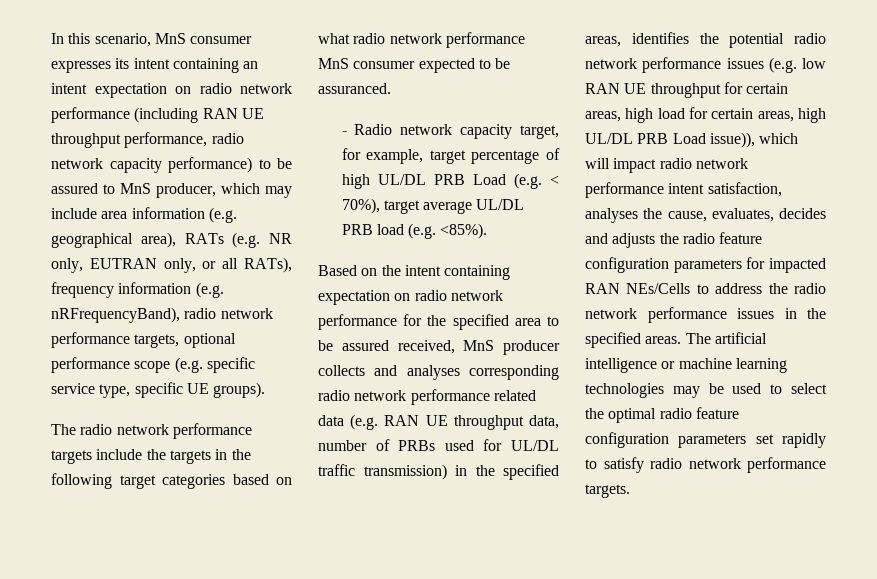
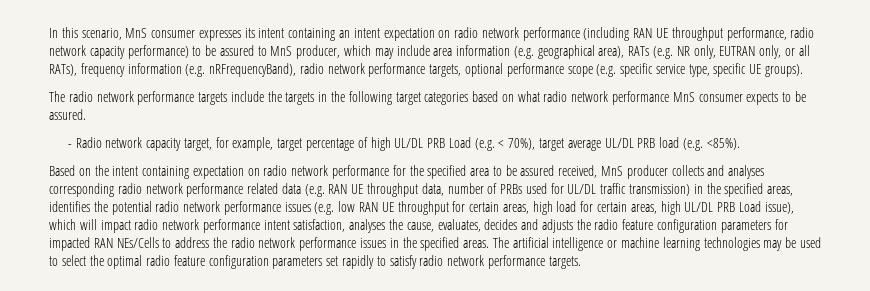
- The radio network performance targets include the targets in the following target categories based on what radio network performance MnS consumer expected to be assuranced.
+ The radio network performance targets include the targets in the following target categories based on what radio network performance MnS consumer expects to be assured.
- Based on the intent containing expectation on radio network performance for the specified area to be assured received, MnS producer collects and analyses corresponding radio network performance related data (e.g. RAN UE throughput data, number of PRBs used for UL/DL traffic transmission) in the specified areas, identifies the potential radio network performance issues (e.g. low RAN UE throughput for certain areas, high load for certain areas, high UL/DL PRB Load issue)), which will impact radio network performance intent satisfaction, analyses the cause, evaluates, decides and adjusts the radio feature configuration parameters for impacted RAN NEs/Cells to address the radio network performance issues in the specified areas.
+ Based on the intent containing expectation on radio network performance for the specified area to be assured received, MnS producer collects and analyses corresponding radio network performance related data (e.g. RAN UE throughput data, number of PRBs used for UL/DL traffic transmission) in the specified areas, identifies the potential radio network performance issues (e.g. low RAN UE throughput for certain areas, high load for certain areas, high UL/DL PRB Load issue), which will impact radio network performance intent satisfaction, analyses the cause, evaluates, decides and adjusts the radio feature configuration parameters for impacted RAN NEs/Cells to address the radio network performance issues in the specified areas.

